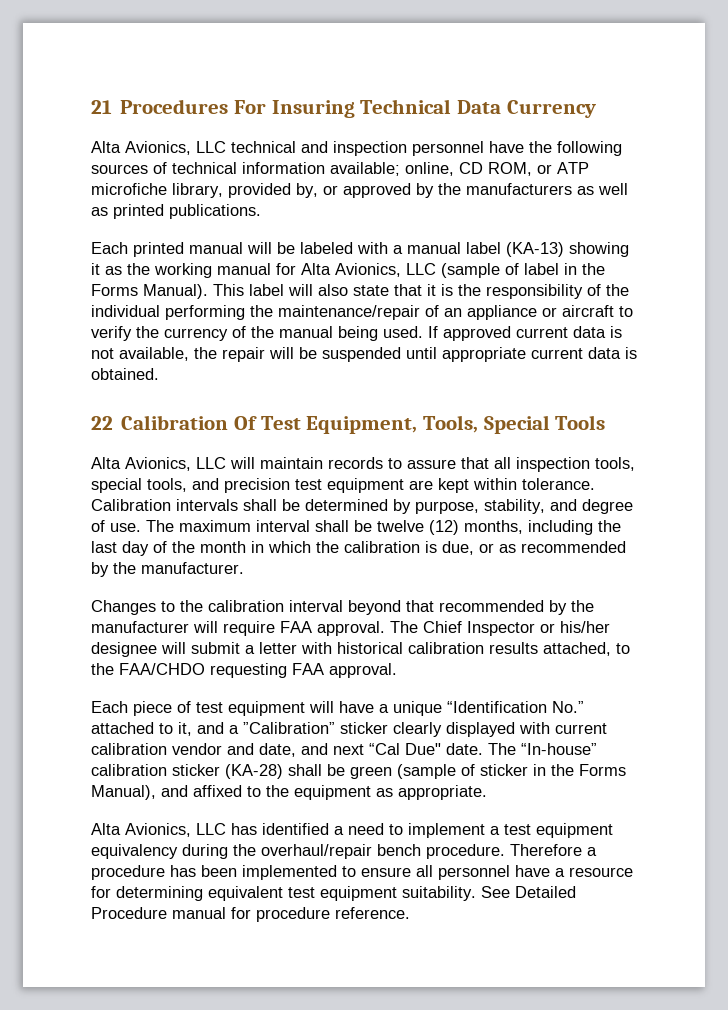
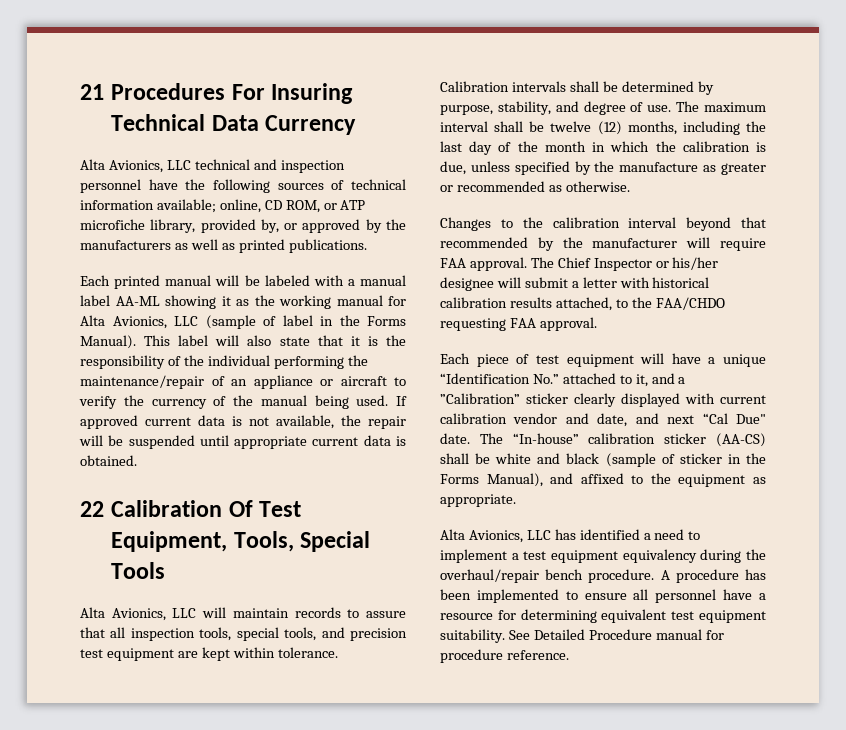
- Each printed manual will be labeled with a manual label (KA-13) showing it as the working manual for Alta Avionics, LLC (sample of label in the Forms Manual).
+ Each printed manual will be labeled with a manual label AA-ML showing it as the working manual for Alta Avionics, LLC (sample of label in the Forms Manual).
- The maximum interval shall be twelve (12) months, including the last day of the month in which the calibration is due, or as recommended by the manufacturer.
+ The maximum interval shall be twelve (12) months, including the last day of the month in which the calibration is due, unless specified by the manufacture as greater or recommended as otherwise.
- The “In-house” calibration sticker (KA-28) shall be green (sample of sticker in the Forms Manual), and affixed to the equipment as appropriate.
+ The “In-house” calibration sticker (AA-CS) shall be white and black (sample of sticker in the Forms Manual), and affixed to the equipment as appropriate.
- Therefore a procedure has been implemented to ensure all personnel have a resource for determining equivalent test equipment suitability.
+ A procedure has been implemented to ensure all personnel have a resource for determining equivalent test equipment suitability.

